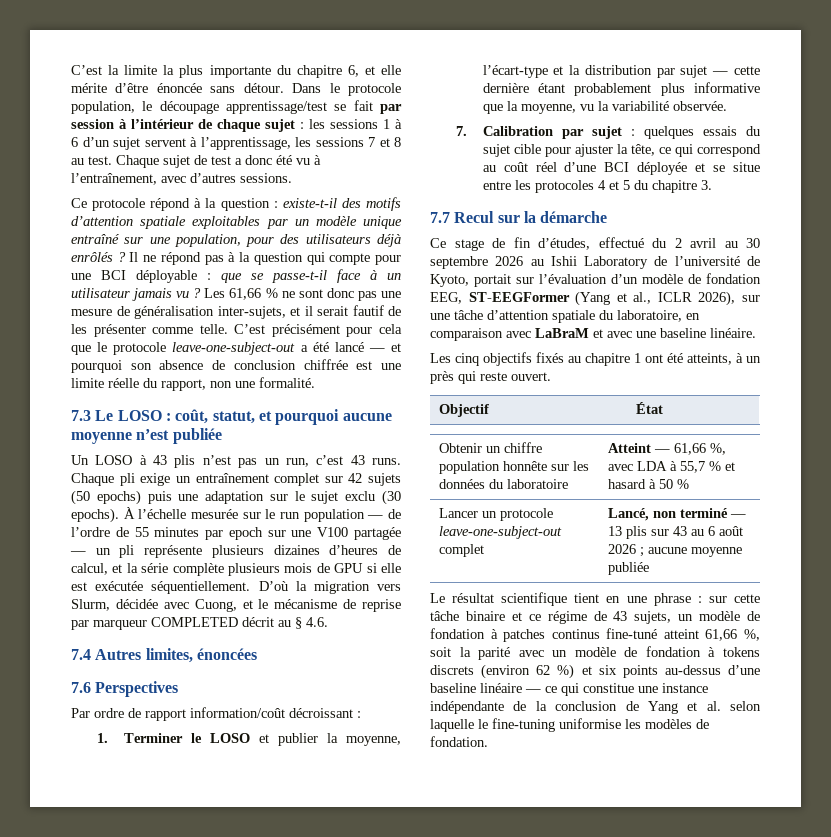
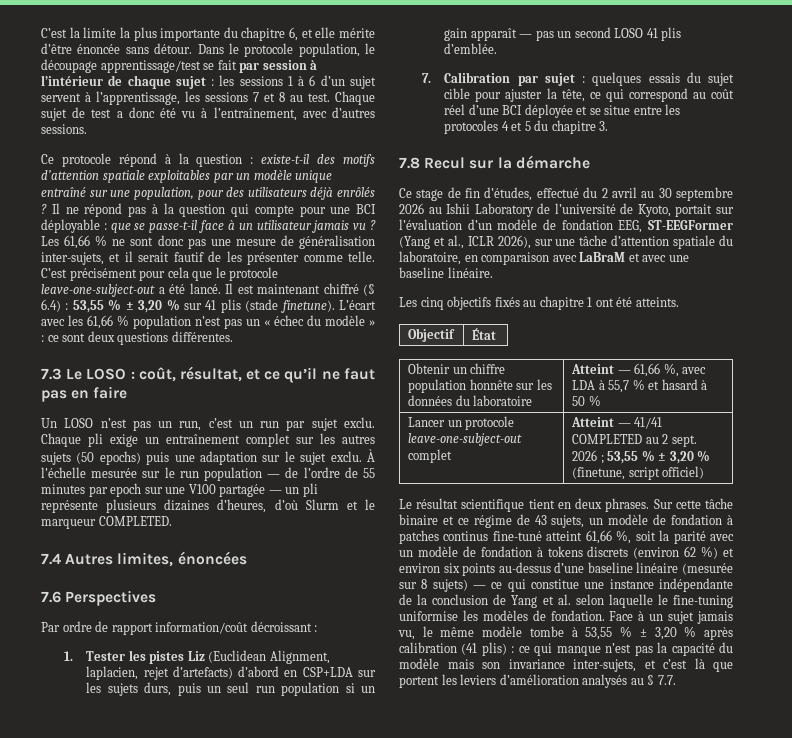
- C’est précisément pour cela que le protocole leave-one-subject-out a été lancé — et pourquoi son absence de conclusion chiffrée est une limite réelle du rapport, non une formalité.
+ C’est précisément pour cela que le protocole leave-one-subject-out a été lancé. Il est maintenant chiffré (§ 6.4) : 53,55 % ± 3,20 % sur 41 plis (stade finetune). L’écart avec les 61,66 % population n’est pas un « échec du modèle » : ce sont deux questions différentes.
- 7.3 Le LOSO : coût, statut, et pourquoi aucune moyenne n’est publiée
+ 7.3 Le LOSO : coût, résultat, et ce qu’il ne faut pas en faire
- Un LOSO à 43 plis n’est pas un run, c’est 43 runs.
+ Un LOSO n’est pas un run, c’est un run par sujet exclu.
- Chaque pli exige un entraînement complet sur 42 sujets (50 epochs) puis une adaptation sur le sujet exclu (30 epochs).
+ Chaque pli exige un entraînement complet sur les autres sujets (50 epochs) puis une adaptation sur le sujet exclu.
- À l’échelle mesurée sur le run population — de l’ordre de 55 minutes par epoch sur une V100 partagée — un pli représente plusieurs dizaines d’heures de calcul, et la série complète plusieurs mois de GPU si elle est exécutée séquentiellement. D’où la migration vers Slurm, décidée avec Cuong, et le mécanisme de reprise par marqueur COMPLETED décrit au § 4.6.
+ À l’échelle mesurée sur le run population — de l’ordre de 55 minutes par epoch sur une V100 partagée — un pli représente plusieurs dizaines d’heures, d’où Slurm et le marqueur COMPLETED.
- 1. Terminer le LOSO et publier la moyenne, l’écart-type et la distribution par sujet — cette dernière étant probablement plus informative que la moyenne, vu la variabilité observée.
+ 1. Tester les pistes Liz (Euclidean Alignment, laplacien, rejet d’artefacts) d’abord en CSP+LDA sur les sujets durs, puis un seul run population si un gain apparaît — pas un second LOSO 41 plis d’emblée.
- 7.7 Recul sur la démarche
+ 7.8 Recul sur la démarche
- Les cinq objectifs fixés au chapitre 1 ont été atteints, à un près qui reste ouvert.
+ Les cinq objectifs fixés au chapitre 1 ont été atteints.
- Lancer un protocole leave-one-subject-out complet | Lancé, non terminé — 13 plis sur 43 au 6 août 2026 ; aucune moyenne publiée
+ Lancer un protocole leave-one-subject-out complet | Atteint — 41/41 COMPLETED au 2 sept. 2026 ; 53,55 % ± 3,20 % (finetune, script officiel)
- Le résultat scientifique tient en une phrase : sur cette tâche binaire et ce régime de 43 sujets, un modèle de fondation à patches continus fine-tuné atteint 61,66 %, soit la parité avec un modèle de fondation à tokens discrets (environ 62 %) et six points au-dessus d’une baseline linéaire — ce qui constitue une instance indépendante de la conclusion de Yang et al. selon laquelle le fine-tuning uniformise les modèles de fondation.
+ Le résultat scientifique tient en deux phrases. Sur cette tâche binaire et ce régime de 43 sujets, un modèle de fondation à patches continus fine-tuné atteint 61,66 %, soit la parité avec un modèle de fondation à tokens discrets (environ 62 %) et environ six points au-dessus d’une baseline linéaire (mesurée sur 8 sujets) — ce qui constitue une instance indépendante de la conclusion de Yang et al. selon laquelle le fine-tuning uniformise les modèles de fondation.
+ Face à un sujet jamais vu, le même modèle tombe à 53,55 % ± 3,20 % après calibration (41 plis) : ce qui manque n’est pas la capacité du modèle mais son invariance inter-sujets, et c’est là que portent les leviers d’amélioration analysés au § 7.7.

